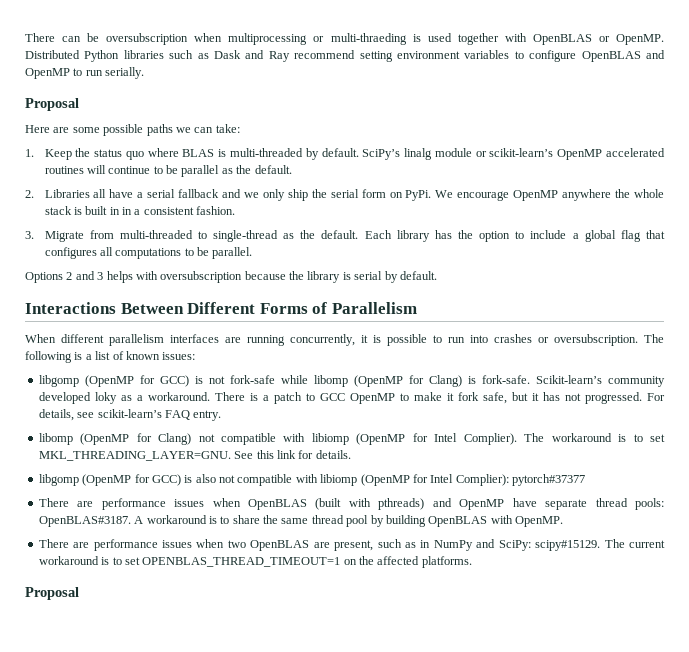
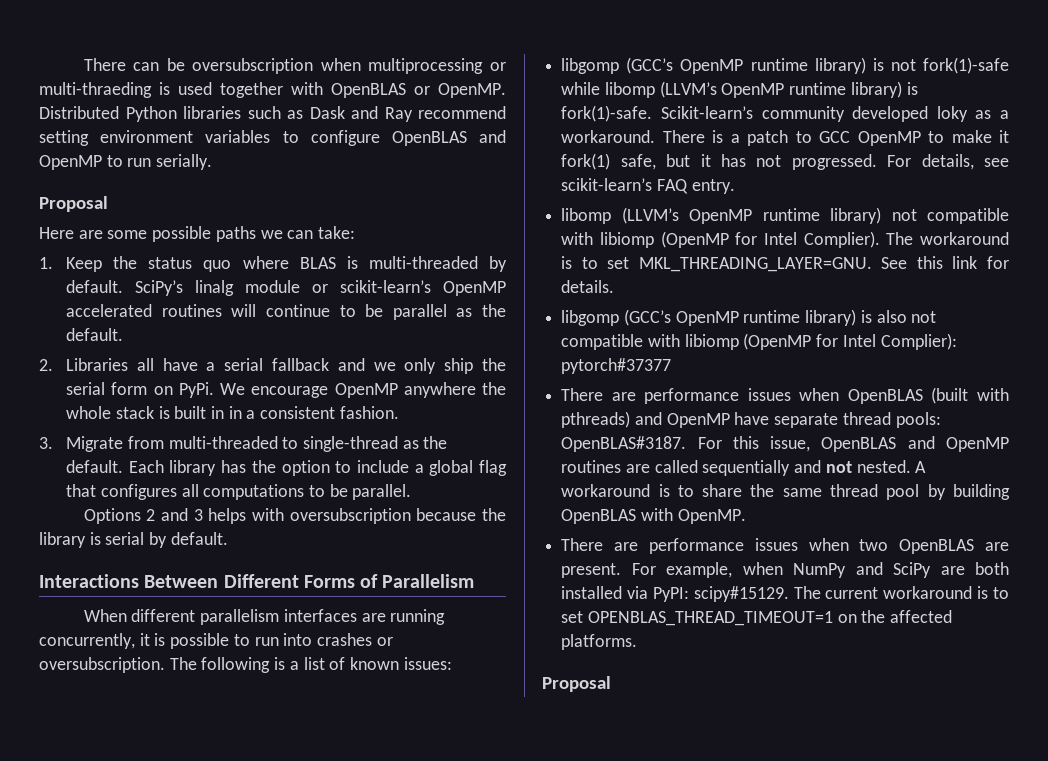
- libgomp (OpenMP for GCC) is not fork-safe while libomp (OpenMP for Clang) is fork-safe.
+ libgomp (GCC’s OpenMP runtime library) is not fork(1)-safe while libomp (LLVM’s OpenMP runtime library) is fork(1)-safe.
- There is a patch to GCC OpenMP to make it fork safe, but it has not progressed.
+ There is a patch to GCC OpenMP to make it fork(1) safe, but it has not progressed.
- libomp (OpenMP for Clang) not compatible with libiomp (OpenMP for Intel Complier).
+ libomp (LLVM’s OpenMP runtime library) not compatible with libiomp (OpenMP for Intel Complier).
- libgomp (OpenMP for GCC) is also not compatible with libiomp (OpenMP for Intel Complier): pytorch#37377
+ libgomp (GCC’s OpenMP runtime library) is also not compatible with libiomp (OpenMP for Intel Complier): pytorch#37377
+ For this issue, OpenBLAS and OpenMP routines are called sequentially and not nested.
- There are performance issues when two OpenBLAS are present, such as in NumPy and SciPy: scipy#15129.
+ There are performance issues when two OpenBLAS are present. For example, when NumPy and SciPy are both installed via PyPI: scipy#15129.

